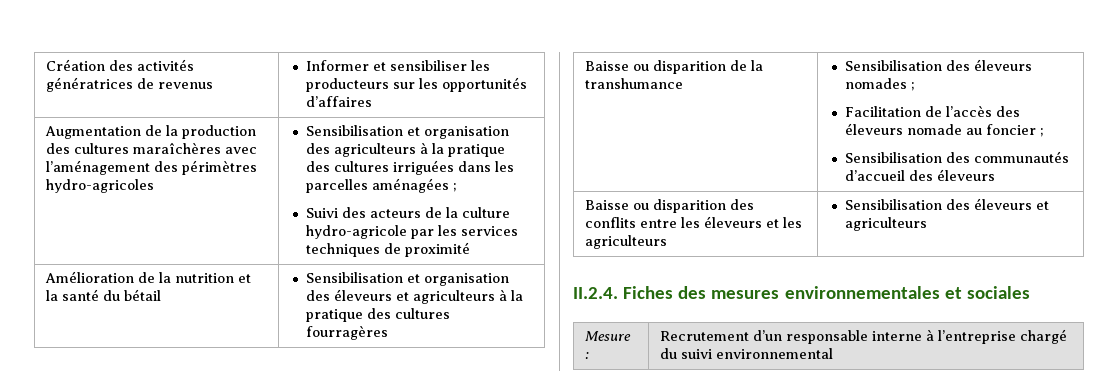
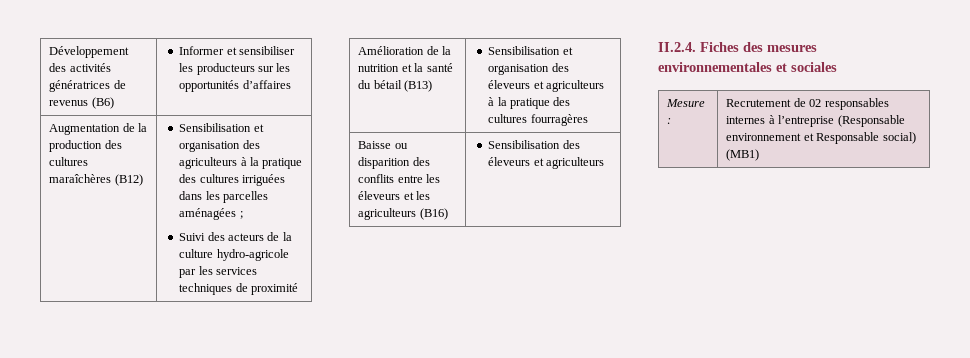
- Création des activités génératrices de revenus | Informer et sensibiliser les producteurs sur les opportunités d’affaires
+ Développement des activités génératrices de revenus (B6) | Informer et sensibiliser les producteurs sur les opportunités d’affaires
- Augmentation de la production des cultures maraîchères avec l’aménagement des périmètres hydro-agricoles
+ Augmentation de la production des cultures maraîchères (B12)
- Amélioration de la nutrition et la santé du bétail | Sensibilisation et organisation des éleveurs et agriculteurs à la pratique des cultures fourragères
+ Amélioration de la nutrition et la santé du bétail (B13) | Sensibilisation et organisation des éleveurs et agriculteurs à la pratique des cultures fourragères
- Baisse ou disparition de la transhumance | Sensibilisation des éleveurs nomades ;
- Facilitation de l’accès des éleveurs nomade au foncier ;
- Sensibilisation des communautés d’accueil des éleveurs
- Baisse ou disparition des conflits entre les éleveurs et les agriculteurs | Sensibilisation des éleveurs et agriculteurs
+ Baisse ou disparition des conflits entre les éleveurs et les agriculteurs (B16) | Sensibilisation des éleveurs et agriculteurs
- Mesure : | Recrutement d’un responsable interne à l’entreprise chargé du suivi environnemental
+ Mesure : | Recrutement de 02 responsables internes à l’entreprise (Responsable environnement et Responsable social) (MB1)

